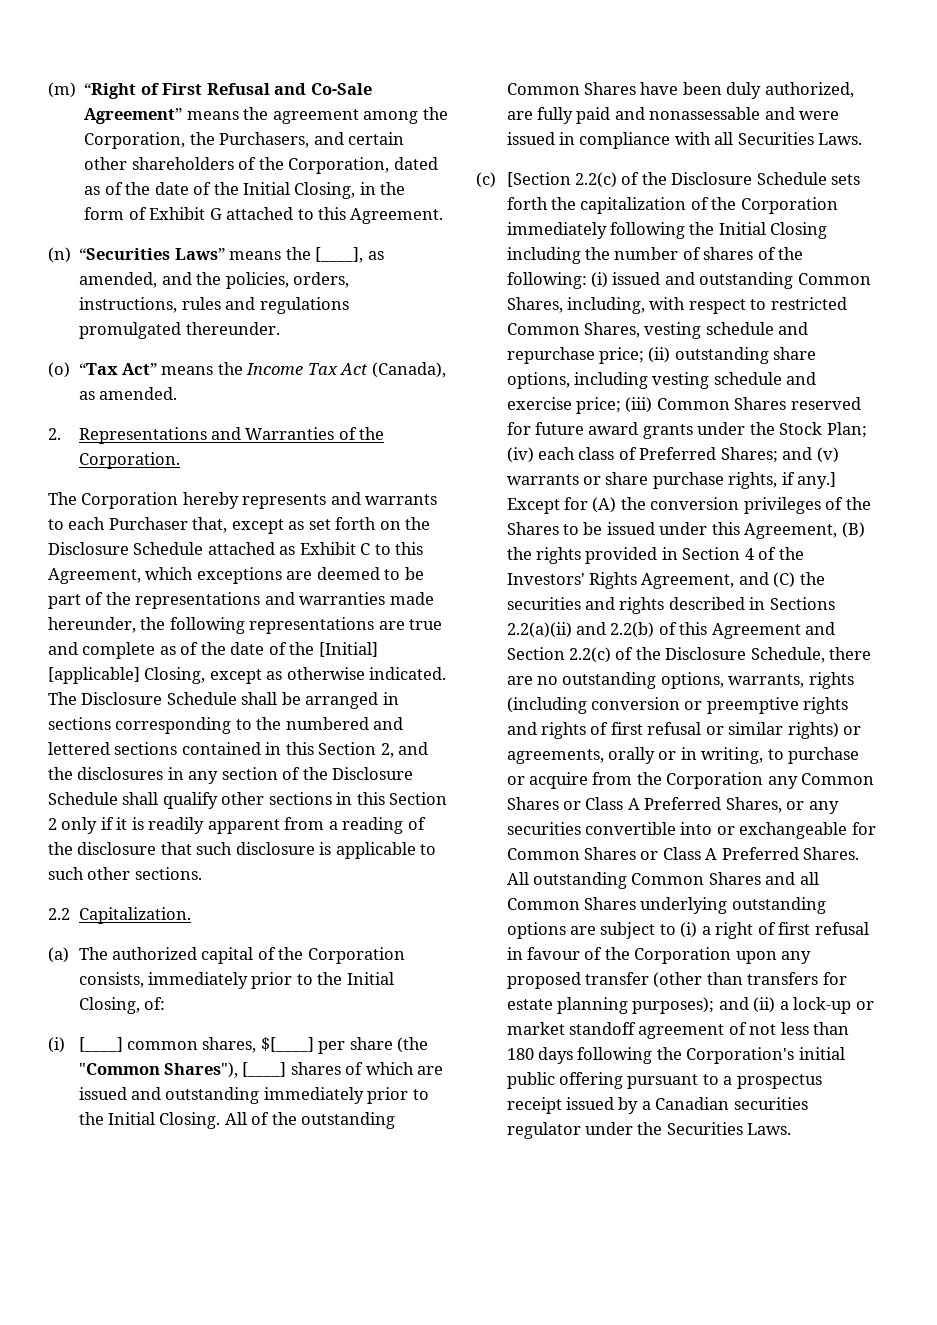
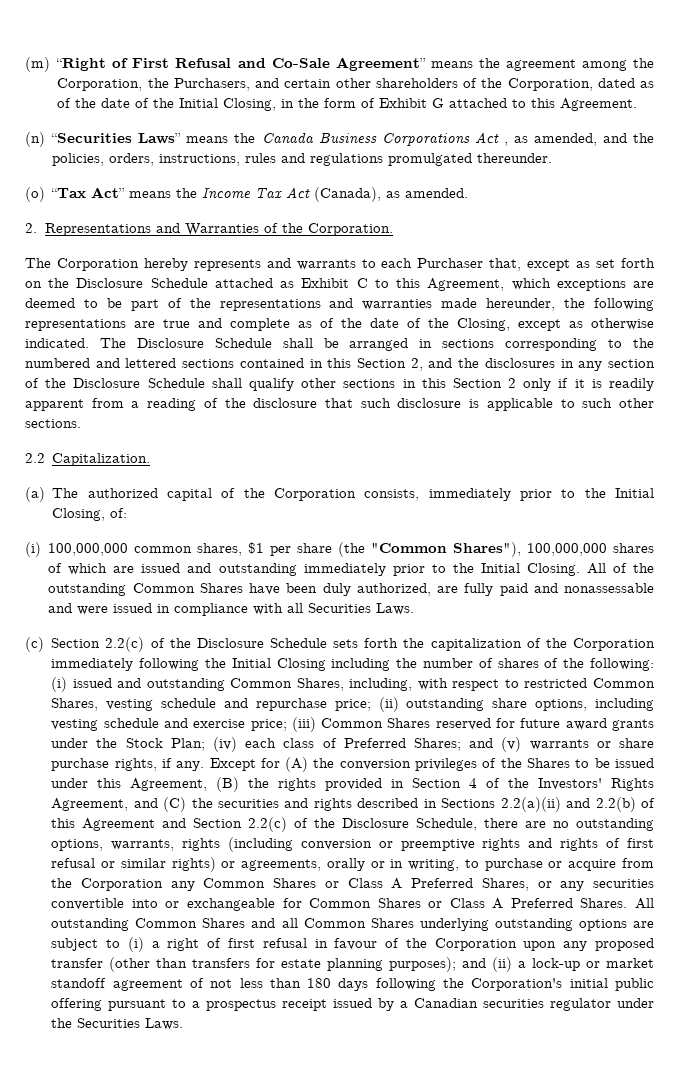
- (n) “Securities Laws” means the [____], as amended, and the policies, orders, instructions, rules and regulations promulgated thereunder.
+ (n) “Securities Laws” means the Canada Business Corporations Act , as amended, and the policies, orders, instructions, rules and regulations promulgated thereunder.
- The Corporation hereby represents and warrants to each Purchaser that, except as set forth on the Disclosure Schedule attached as Exhibit C to this Agreement, which exceptions are deemed to be part of the representations and warranties made hereunder, the following representations are true and complete as of the date of the [Initial] [applicable] Closing, except as otherwise indicated.
+ The Corporation hereby represents and warrants to each Purchaser that, except as set forth on the Disclosure Schedule attached as Exhibit C to this Agreement, which exceptions are deemed to be part of the representations and warranties made hereunder, the following representations are true and complete as of the date of the Closing, except as otherwise indicated.
- (i) [____] common shares, $[____] per share (the "Common Shares"), [____] shares of which are issued and outstanding immediately prior to the Initial Closing.
+ (i) 100,000,000 common shares, $1 per share (the "Common Shares"), 100,000,000 shares of which are issued and outstanding immediately prior to the Initial Closing.
- (c) [Section 2.2(c) of the Disclosure Schedule sets forth the capitalization of the Corporation immediately following the Initial Closing including the number of shares of the following:
+ (c) Section 2.2(c) of the Disclosure Schedule sets forth the capitalization of the Corporation immediately following the Initial Closing including the number of shares of the following:
- and (v) warrants or share purchase rights, if any.]
+ and (v) warrants or share purchase rights, if any.

